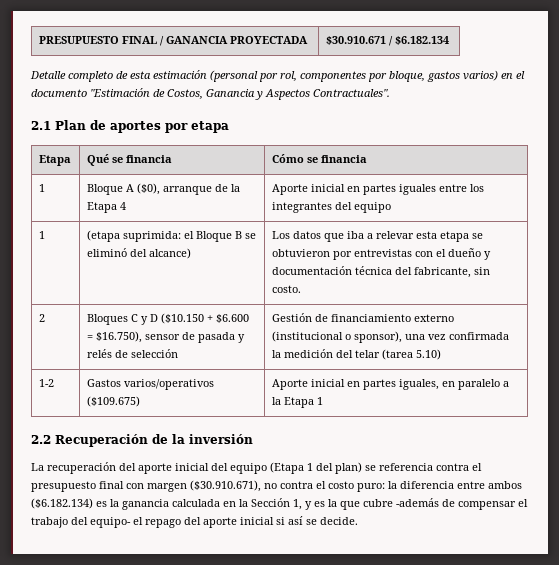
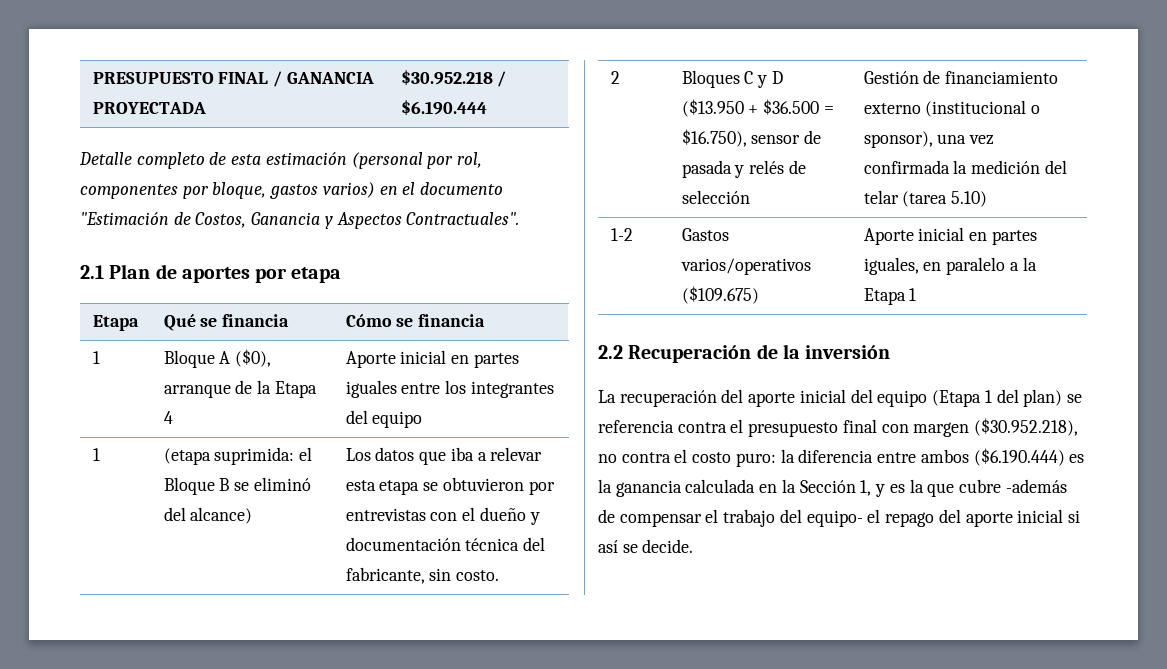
- PRESUPUESTO FINAL / GANANCIA PROYECTADA | $30.910.671 / $6.182.134
+ PRESUPUESTO FINAL / GANANCIA PROYECTADA | $30.952.218 / $6.190.444
- 2 | Bloques C y D ($10.150 + $6.600 = $16.750), sensor de pasada y relés de selección | Gestión de financiamiento externo (institucional o sponsor), una vez confirmada la medición del telar (tarea 5.10)
+ 2 | Bloques C y D ($13.950 + $36.500 = $16.750), sensor de pasada y relés de selección | Gestión de financiamiento externo (institucional o sponsor), una vez confirmada la medición del telar (tarea 5.10)
- La recuperación del aporte inicial del equipo (Etapa 1 del plan) se referencia contra el presupuesto final con margen ($30.910.671), no contra el costo puro: la diferencia entre ambos ($6.182.134) es la ganancia calculada en la Sección 1, y es la que cubre -además de compensar el trabajo del equipo- el repago del aporte inicial si así se decide.
+ La recuperación del aporte inicial del equipo (Etapa 1 del plan) se referencia contra el presupuesto final con margen ($30.952.218), no contra el costo puro: la diferencia entre ambos ($6.190.444) es la ganancia calculada en la Sección 1, y es la que cubre -además de compensar el trabajo del equipo- el repago del aporte inicial si así se decide.

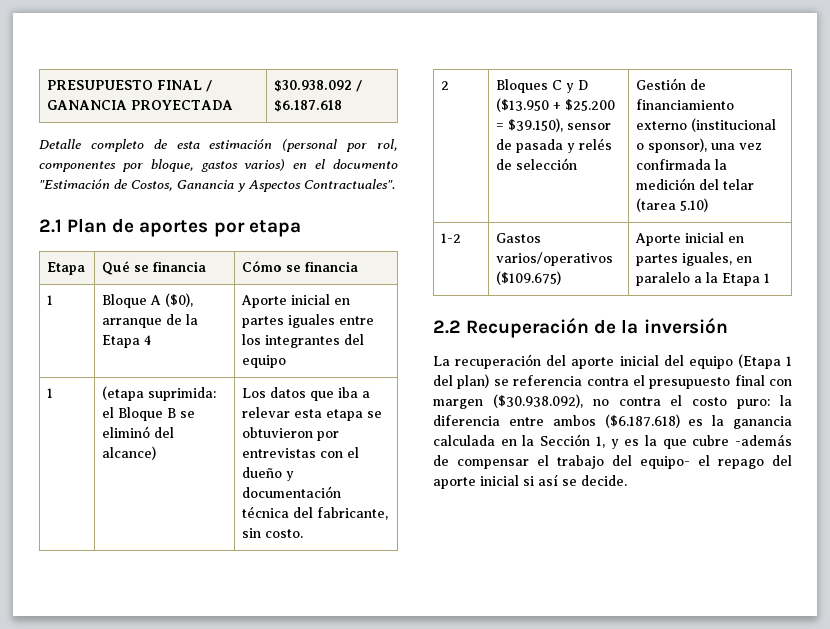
- PRESUPUESTO FINAL / GANANCIA PROYECTADA | $30.952.218 / $6.190.444
+ PRESUPUESTO FINAL / GANANCIA PROYECTADA | $30.938.092 / $6.187.618
- 2 | Bloques C y D ($13.950 + $36.500 = $16.750), sensor de pasada y relés de selección | Gestión de financiamiento externo (institucional o sponsor), una vez confirmada la medición del telar (tarea 5.10)
+ 2 | Bloques C y D ($13.950 + $25.200 = $39.150), sensor de pasada y relés de selección | Gestión de financiamiento externo (institucional o sponsor), una vez confirmada la medición del telar (tarea 5.10)
- La recuperación del aporte inicial del equipo (Etapa 1 del plan) se referencia contra el presupuesto final con margen ($30.952.218), no contra el costo puro: la diferencia entre ambos ($6.190.444) es la ganancia calculada en la Sección 1, y es la que cubre -además de compensar el trabajo del equipo- el repago del aporte inicial si así se decide.
+ La recuperación del aporte inicial del equipo (Etapa 1 del plan) se referencia contra el presupuesto final con margen ($30.938.092), no contra el costo puro: la diferencia entre ambos ($6.187.618) es la ganancia calculada en la Sección 1, y es la que cubre -además de compensar el trabajo del equipo- el repago del aporte inicial si así se decide.

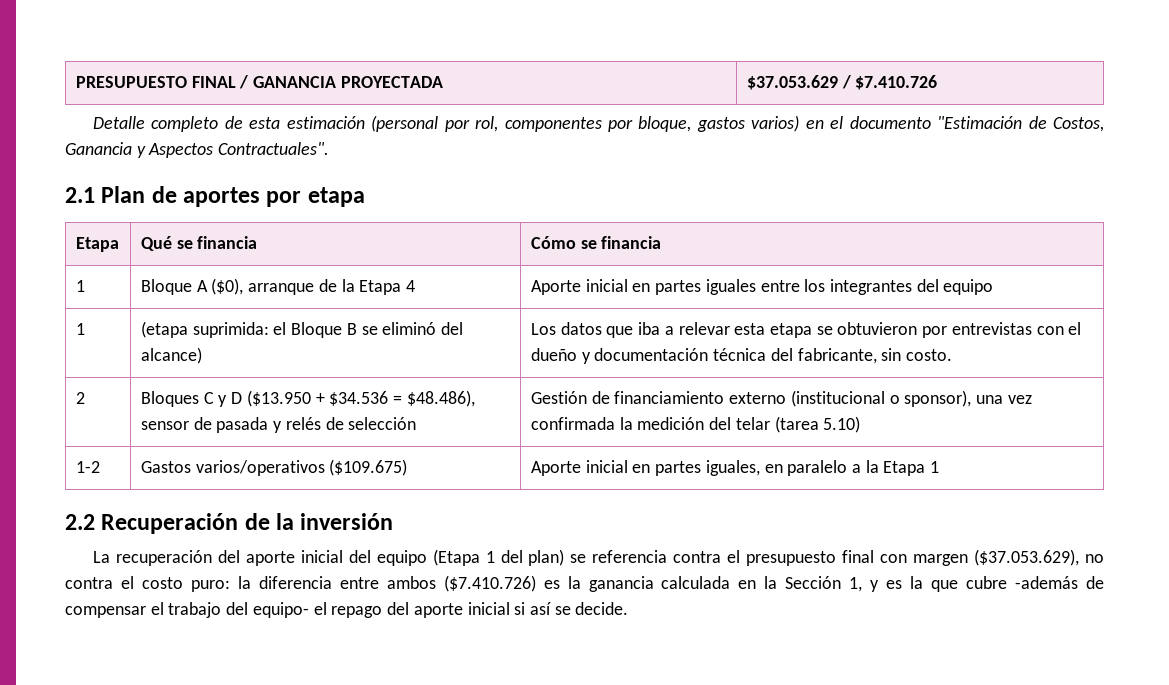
- PRESUPUESTO FINAL / GANANCIA PROYECTADA | $30.938.092 / $6.187.618
+ PRESUPUESTO FINAL / GANANCIA PROYECTADA | $37.053.629 / $7.410.726
- 2 | Bloques C y D ($13.950 + $25.200 = $39.150), sensor de pasada y relés de selección | Gestión de financiamiento externo (institucional o sponsor), una vez confirmada la medición del telar (tarea 5.10)
+ 2 | Bloques C y D ($13.950 + $34.536 = $48.486), sensor de pasada y relés de selección | Gestión de financiamiento externo (institucional o sponsor), una vez confirmada la medición del telar (tarea 5.10)
- La recuperación del aporte inicial del equipo (Etapa 1 del plan) se referencia contra el presupuesto final con margen ($30.938.092), no contra el costo puro: la diferencia entre ambos ($6.187.618) es la ganancia calculada en la Sección 1, y es la que cubre -además de compensar el trabajo del equipo- el repago del aporte inicial si así se decide.
+ La recuperación del aporte inicial del equipo (Etapa 1 del plan) se referencia contra el presupuesto final con margen ($37.053.629), no contra el costo puro: la diferencia entre ambos ($7.410.726) es la ganancia calculada en la Sección 1, y es la que cubre -además de compensar el trabajo del equipo- el repago del aporte inicial si así se decide.

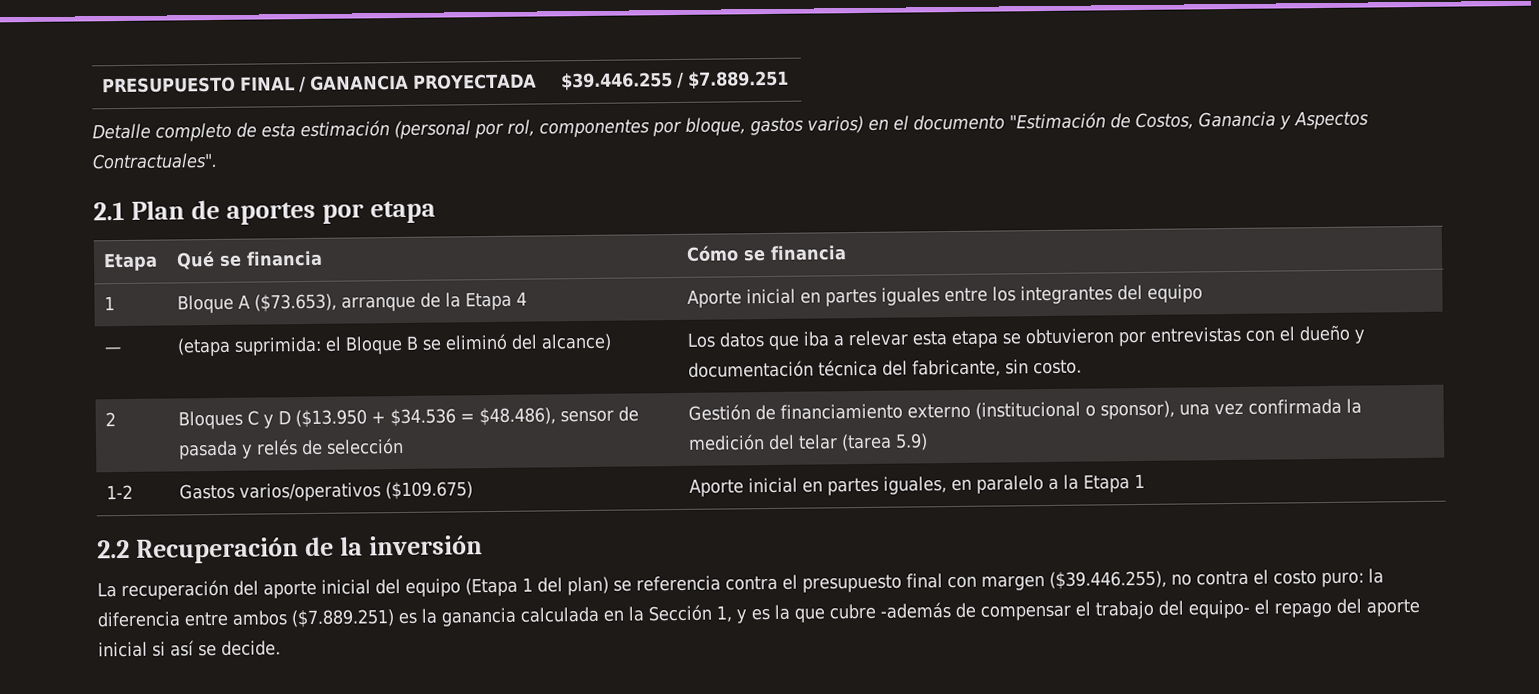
- PRESUPUESTO FINAL / GANANCIA PROYECTADA | $37.053.629 / $7.410.726
+ PRESUPUESTO FINAL / GANANCIA PROYECTADA | $39.446.255 / $7.889.251
- 1 | Bloque A ($0), arranque de la Etapa 4 | Aporte inicial en partes iguales entre los integrantes del equipo
+ 1 | Bloque A ($73.653), arranque de la Etapa 4 | Aporte inicial en partes iguales entre los integrantes del equipo
- 1 | (etapa suprimida: el Bloque B se eliminó del alcance) | Los datos que iba a relevar esta etapa se obtuvieron por entrevistas con el dueño y documentación técnica del fabricante, sin costo.
+ — | (etapa suprimida: el Bloque B se eliminó del alcance) | Los datos que iba a relevar esta etapa se obtuvieron por entrevistas con el dueño y documentación técnica del fabricante, sin costo.
- 2 | Bloques C y D ($13.950 + $34.536 = $48.486), sensor de pasada y relés de selección | Gestión de financiamiento externo (institucional o sponsor), una vez confirmada la medición del telar (tarea 5.10)
+ 2 | Bloques C y D ($13.950 + $34.536 = $48.486), sensor de pasada y relés de selección | Gestión de financiamiento externo (institucional o sponsor), una vez confirmada la medición del telar (tarea 5.9)
- La recuperación del aporte inicial del equipo (Etapa 1 del plan) se referencia contra el presupuesto final con margen ($37.053.629), no contra el costo puro: la diferencia entre ambos ($7.410.726) es la ganancia calculada en la Sección 1, y es la que cubre -además de compensar el trabajo del equipo- el repago del aporte inicial si así se decide.
+ La recuperación del aporte inicial del equipo (Etapa 1 del plan) se referencia contra el presupuesto final con margen ($39.446.255), no contra el costo puro: la diferencia entre ambos ($7.889.251) es la ganancia calculada en la Sección 1, y es la que cubre -además de compensar el trabajo del equipo- el repago del aporte inicial si así se decide.

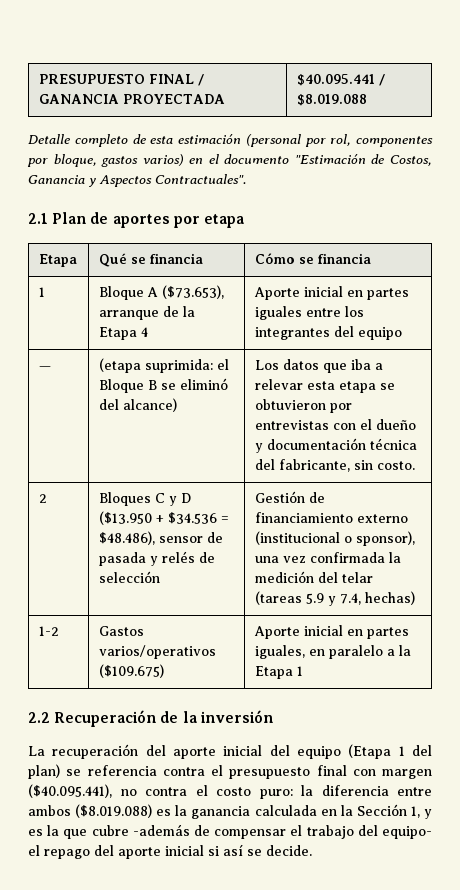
- PRESUPUESTO FINAL / GANANCIA PROYECTADA | $39.446.255 / $7.889.251
+ PRESUPUESTO FINAL / GANANCIA PROYECTADA | $40.095.441 / $8.019.088
- 2 | Bloques C y D ($13.950 + $34.536 = $48.486), sensor de pasada y relés de selección | Gestión de financiamiento externo (institucional o sponsor), una vez confirmada la medición del telar (tarea 5.9)
+ 2 | Bloques C y D ($13.950 + $34.536 = $48.486), sensor de pasada y relés de selección | Gestión de financiamiento externo (institucional o sponsor), una vez confirmada la medición del telar (tareas 5.9 y 7.4, hechas)
- La recuperación del aporte inicial del equipo (Etapa 1 del plan) se referencia contra el presupuesto final con margen ($39.446.255), no contra el costo puro: la diferencia entre ambos ($7.889.251) es la ganancia calculada en la Sección 1, y es la que cubre -además de compensar el trabajo del equipo- el repago del aporte inicial si así se decide.
+ La recuperación del aporte inicial del equipo (Etapa 1 del plan) se referencia contra el presupuesto final con margen ($40.095.441), no contra el costo puro: la diferencia entre ambos ($8.019.088) es la ganancia calculada en la Sección 1, y es la que cubre -además de compensar el trabajo del equipo- el repago del aporte inicial si así se decide.

